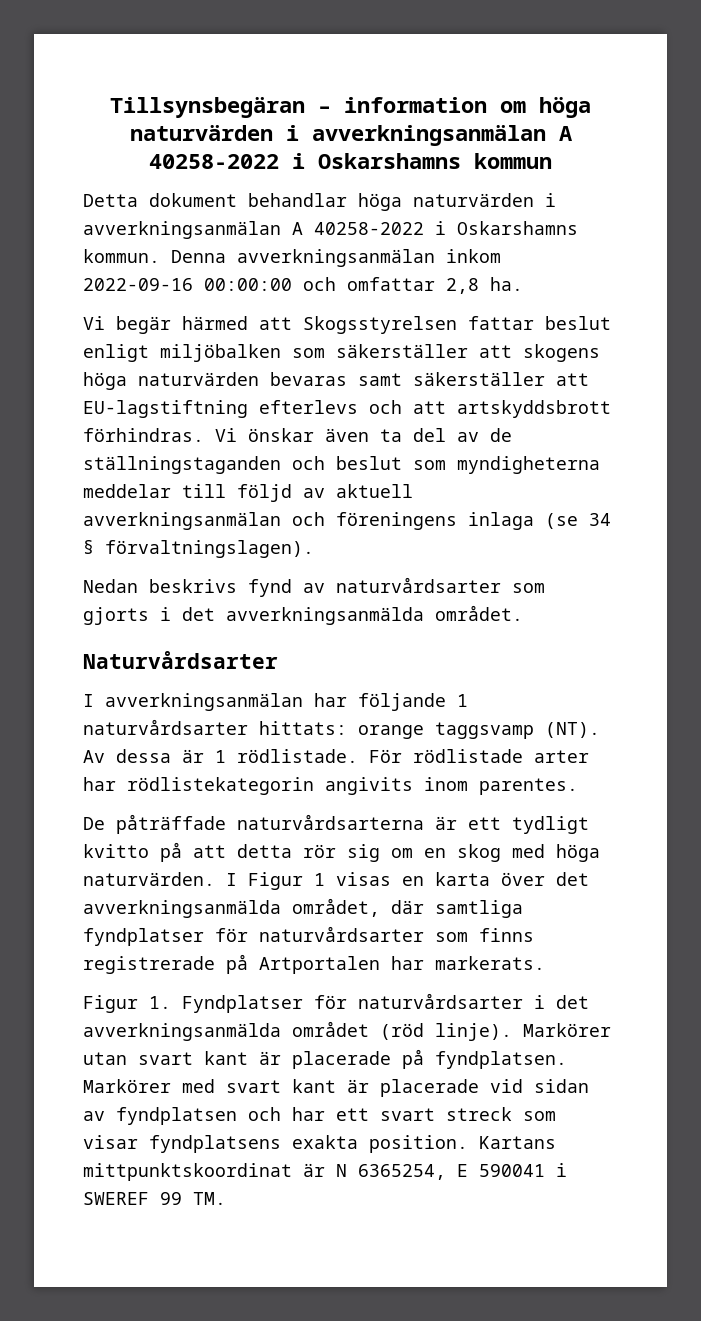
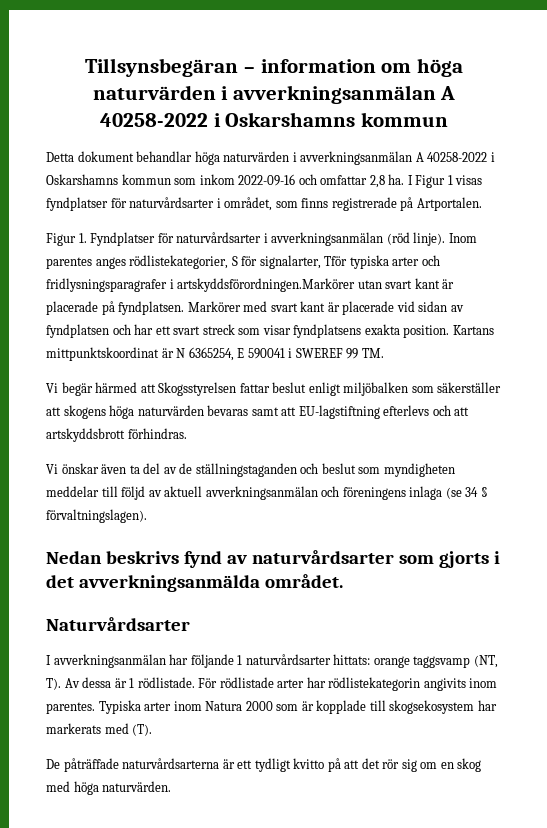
- Detta dokument behandlar höga naturvärden i avverkningsanmälan A 40258-2022 i Oskarshamns kommun. Denna avverkningsanmälan inkom 2022-09-16 00:00:00 och omfattar 2,8 ha.
- Vi begär härmed att Skogsstyrelsen fattar beslut enligt miljöbalken som säkerställer att skogens höga naturvärden bevaras samt säkerställer att EU-lagstiftning efterlevs och att artskyddsbrott förhindras. Vi önskar även ta del av de ställningstaganden och beslut som myndigheterna meddelar till följd av aktuell avverkningsanmälan och föreningens inlaga (se 34 § förvaltningslagen).
- Nedan beskrivs fynd av naturvårdsarter som gjorts i det avverkningsanmälda området.
- Naturvårdsarter
- I avverkningsanmälan har följande 1 naturvårdsarter hittats: orange taggsvamp (NT). Av dessa är 1 rödlistade. För rödlistade arter har rödlistekategorin angivits inom parentes.
- De påträffade naturvårdsarterna är ett tydligt kvitto på att detta rör sig om en skog med höga naturvärden. I Figur 1 visas en karta över det avverkningsanmälda området, där samtliga fyndplatser för naturvårdsarter som finns registrerade på Artportalen har markerats.
+ Detta dokument behandlar höga naturvärden i avverkningsanmälan A 40258-2022 i Oskarshamns kommun som inkom 2022-09-16 och omfattar 2,8 ha. I Figur 1 visas fyndplatser för naturvårdsarter i området, som finns registrerade på Artportalen.
- Figur 1. Fyndplatser för naturvårdsarter i det avverkningsanmälda området (röd linje). Markörer utan svart kant är placerade på fyndplatsen.
+ Figur 1. Fyndplatser för naturvårdsarter i avverkningsanmälan (röd linje). Inom parentes anges rödlistekategorier, S för signalarter, Tför typiska arter och fridlysningsparagrafer i artskyddsförordningen.Markörer utan svart kant är placerade på fyndplatsen.
+ Vi begär härmed att Skogsstyrelsen fattar beslut enligt miljöbalken som säkerställer att skogens höga naturvärden bevaras samt att EU-lagstiftning efterlevs och att artskyddsbrott förhindras.
+ Vi önskar även ta del av de ställningstaganden och beslut som myndigheten meddelar till följd av aktuell avverkningsanmälan och föreningens inlaga (se 34 § förvaltningslagen).
+ Nedan beskrivs fynd av naturvårdsarter som gjorts i det avverkningsanmälda området.
+ Naturvårdsarter
+ I avverkningsanmälan har följande 1 naturvårdsarter hittats: orange taggsvamp (NT, T). Av dessa är 1 rödlistade. För rödlistade arter har rödlistekategorin angivits inom parentes. Typiska arter inom Natura 2000 som är kopplade till skogsekosystem har markerats med (T).
+ De påträffade naturvårdsarterna är ett tydligt kvitto på att det rör sig om en skog med höga naturvärden.

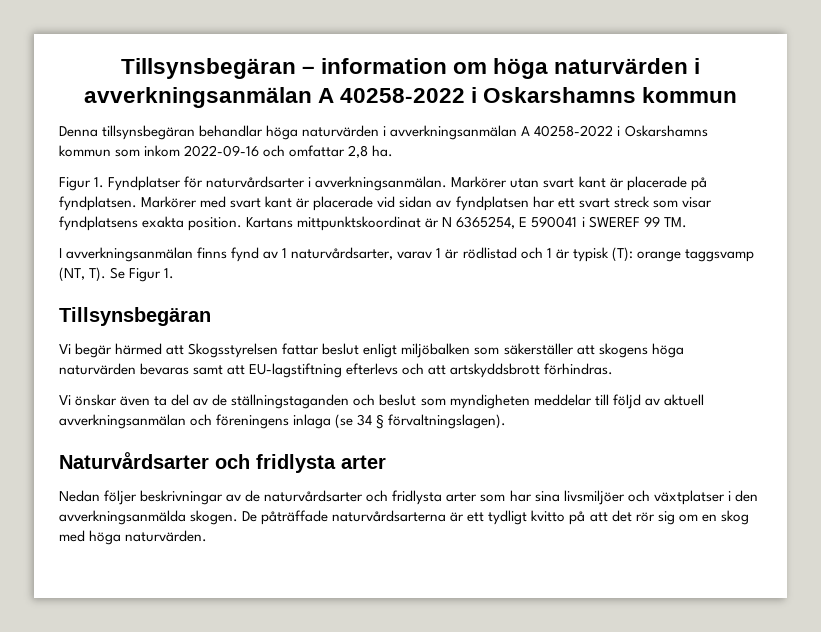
- Detta dokument behandlar höga naturvärden i avverkningsanmälan A 40258-2022 i Oskarshamns kommun som inkom 2022-09-16 och omfattar 2,8 ha. I Figur 1 visas fyndplatser för naturvårdsarter i området, som finns registrerade på Artportalen.
+ Denna tillsynsbegäran behandlar höga naturvärden i avverkningsanmälan A 40258-2022 i Oskarshamns kommun som inkom 2022-09-16 och omfattar 2,8 ha.
- Figur 1. Fyndplatser för naturvårdsarter i avverkningsanmälan (röd linje). Inom parentes anges rödlistekategorier, S för signalarter, Tför typiska arter och fridlysningsparagrafer i artskyddsförordningen.Markörer utan svart kant är placerade på fyndplatsen.
+ Figur 1. Fyndplatser för naturvårdsarter i avverkningsanmälan. Markörer utan svart kant är placerade på fyndplatsen.
- Markörer med svart kant är placerade vid sidan av fyndplatsen och har ett svart streck som visar fyndplatsens exakta position.
+ Markörer med svart kant är placerade vid sidan av fyndplatsen har ett svart streck som visar fyndplatsens exakta position.
+ I avverkningsanmälan finns fynd av 1 naturvårdsarter, varav 1 är rödlistad och 1 är typisk (T): orange taggsvamp (NT, T). Se Figur 1.
+ Tillsynsbegäran
- Nedan beskrivs fynd av naturvårdsarter som gjorts i det avverkningsanmälda området.
- Naturvårdsarter
- I avverkningsanmälan har följande 1 naturvårdsarter hittats: orange taggsvamp (NT, T). Av dessa är 1 rödlistade. För rödlistade arter har rödlistekategorin angivits inom parentes. Typiska arter inom Natura 2000 som är kopplade till skogsekosystem har markerats med (T).
- De påträffade naturvårdsarterna är ett tydligt kvitto på att det rör sig om en skog med höga naturvärden.
+ Naturvårdsarter och fridlysta arter
+ Nedan följer beskrivningar av de naturvårdsarter och fridlysta arter som har sina livsmiljöer och växtplatser i den avverkningsanmälda skogen. De påträffade naturvårdsarterna är ett tydligt kvitto på att det rör sig om en skog med höga naturvärden.

